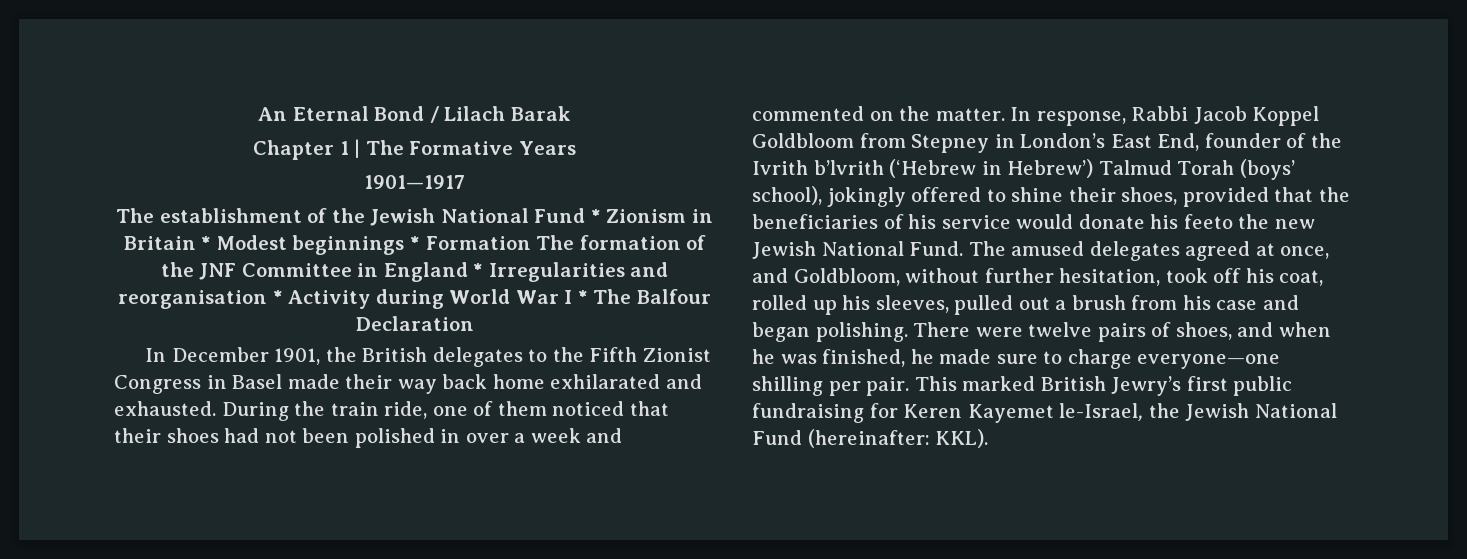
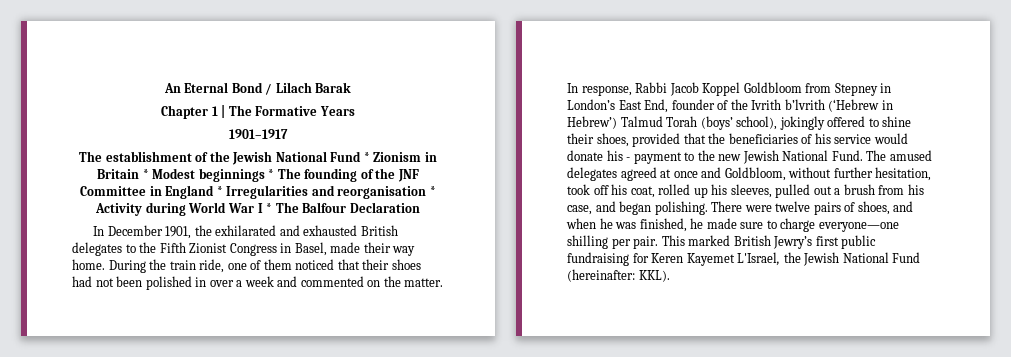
- 1901—1917
+ 1901–1917
- The establishment of the Jewish National Fund * Zionism in Britain * Modest beginnings * Formation The formation of the JNF Committee in England * Irregularities and reorganisation * Activity during World War I * The Balfour Declaration
+ The establishment of the Jewish National Fund * Zionism in Britain * Modest beginnings * The founding of the JNF Committee in England * Irregularities and reorganisation * Activity during World War I * The Balfour Declaration
- In December 1901, the British delegates to the Fifth Zionist Congress in Basel made their way back home exhilarated and exhausted.
+ In December 1901, the exhilarated and exhausted British delegates to the Fifth Zionist Congress in Basel, made their way home.
- In response, Rabbi Jacob Koppel Goldbloom from Stepney in London’s East End, founder of the Ivrith b’lvrith (‘Hebrew in Hebrew’) Talmud Torah (boys’ school), jokingly offered to shine their shoes, provided that the beneficiaries of his service would donate his feeto the new Jewish National Fund.
+ In response, Rabbi Jacob Koppel Goldbloom from Stepney in London’s East End, founder of the Ivrith b’lvrith (‘Hebrew in Hebrew’) Talmud Torah (boys’ school), jokingly offered to shine their shoes, provided that the beneficiaries of his service would donate his - payment to the new Jewish National Fund.
- The amused delegates agreed at once, and Goldbloom, without further hesitation, took off his coat, rolled up his sleeves, pulled out a brush from his case and began polishing.
+ The amused delegates agreed at once and Goldbloom, without further hesitation, took off his coat, rolled up his sleeves, pulled out a brush from his case, and began polishing.
- This marked British Jewry’s first public fundraising for Keren Kayemet le-Israel, the Jewish National Fund (hereinafter: KKL).
+ This marked British Jewry’s first public fundraising for Keren Kayemet L'Israel, the Jewish National Fund (hereinafter: KKL).

